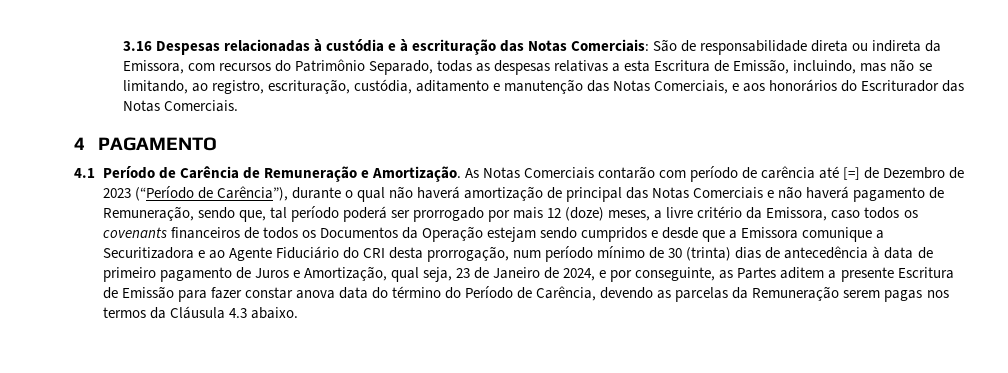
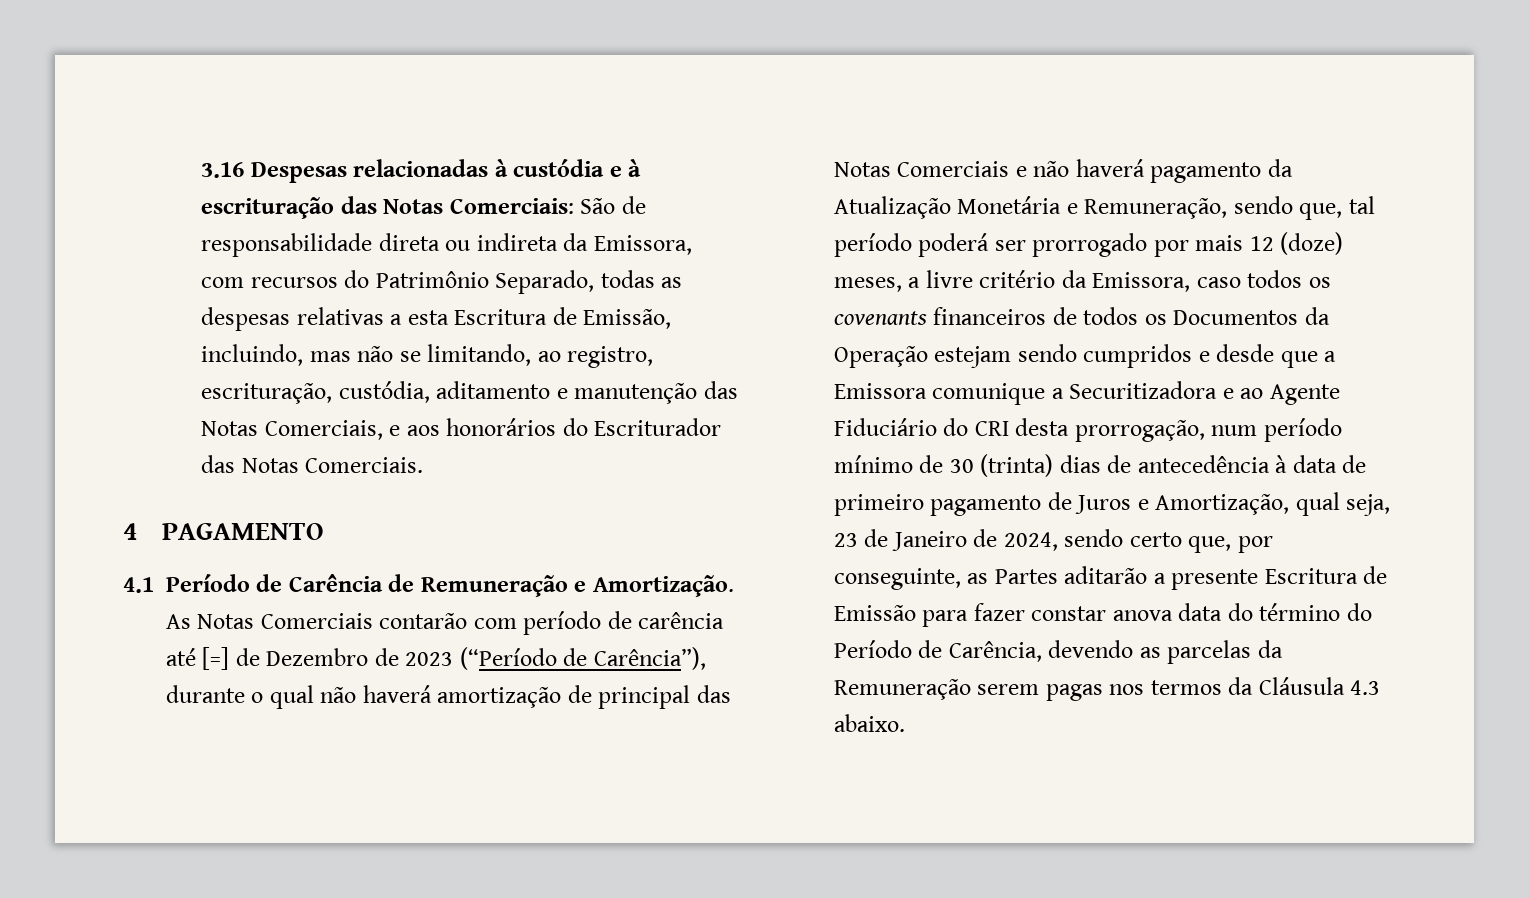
- As Notas Comerciais contarão com período de carência até [=] de Dezembro de 2023 (“Período de Carência”), durante o qual não haverá amortização de principal das Notas Comerciais e não haverá pagamento de Remuneração, sendo que, tal período poderá ser prorrogado por mais 12 (doze) meses, a livre critério da Emissora, caso todos os covenants financeiros de todos os Documentos da Operação estejam sendo cumpridos e desde que a Emissora comunique a Securitizadora e ao Agente Fiduciário do CRI desta prorrogação, num período mínimo de 30 (trinta) dias de antecedência à data de primeiro pagamento de Juros e Amortização, qual seja, 23 de Janeiro de 2024, e por conseguinte, as Partes aditem a presente Escritura de Emissão para fazer constar anova data do término do Período de Carência, devendo as parcelas da Remuneração serem pagas nos termos da Cláusula 4.3 abaixo.
+ As Notas Comerciais contarão com período de carência até [=] de Dezembro de 2023 (“Período de Carência”), durante o qual não haverá amortização de principal das Notas Comerciais e não haverá pagamento da Atualização Monetária e Remuneração, sendo que, tal período poderá ser prorrogado por mais 12 (doze) meses, a livre critério da Emissora, caso todos os covenants financeiros de todos os Documentos da Operação estejam sendo cumpridos e desde que a Emissora comunique a Securitizadora e ao Agente Fiduciário do CRI desta prorrogação, num período mínimo de 30 (trinta) dias de antecedência à data de primeiro pagamento de Juros e Amortização, qual seja, 23 de Janeiro de 2024, sendo certo que, por conseguinte, as Partes aditarão a presente Escritura de Emissão para fazer constar anova data do término do Período de Carência, devendo as parcelas da Remuneração serem pagas nos termos da Cláusula 4.3 abaixo.

